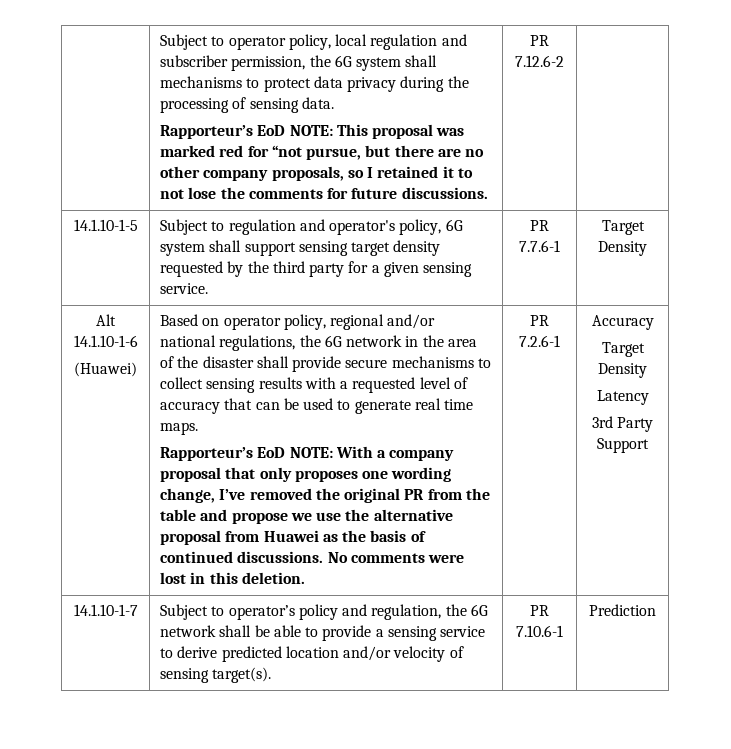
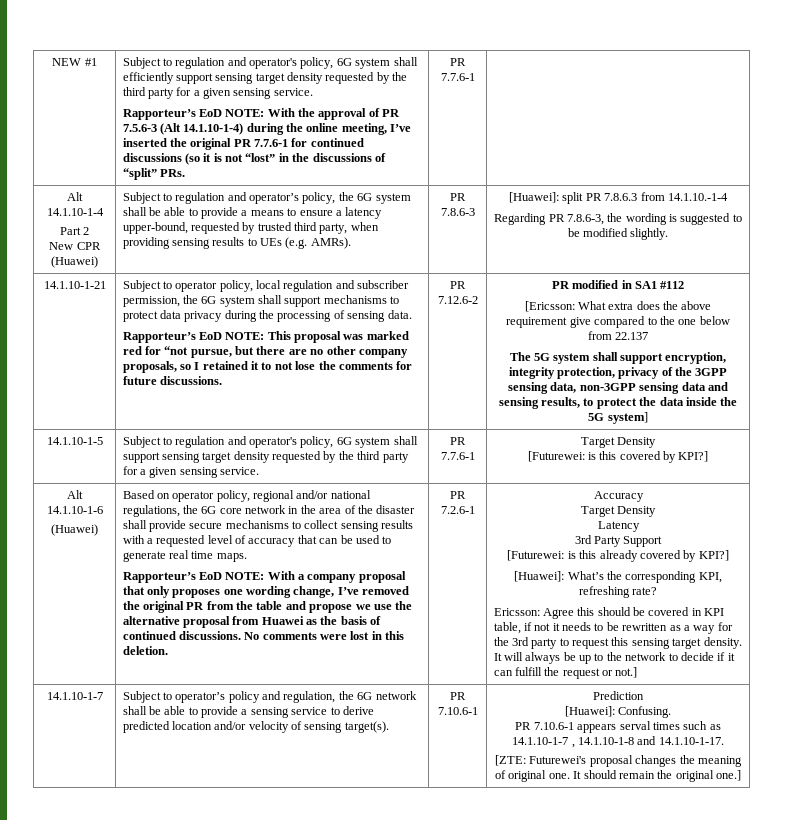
+ NEW #1 | Subject to regulation and operator's policy, 6G system shall efficiently support sensing target density requested by the third party for a given sensing service.
+ Rapporteur’s EoD NOTE: With the approval of PR 7.5.6-3 (Alt 14.1.10-1-4) during the online meeting, I’ve inserted the original PR 7.7.6-1 for continued discussions (so it is not “lost” in the discussions of “split” PRs. | PR 7.7.6-1 |
+ Alt 14.1.10-1-4
+ Part 2
+ New CPR (Huawei) | Subject to regulation and operator’s policy, the 6G system shall be able to provide a means to ensure a latency upper-bound, requested by trusted third party, when providing sensing results to UEs (e.g. AMRs). | PR 7.8.6-3 | [Huawei]: split PR 7.8.6.3 from 14.1.10.-1-4
+ Regarding PR 7.8.6-3, the wording is suggested to be modified slightly.
+ 14.1.10-1-21
- Subject to operator policy, local regulation and subscriber permission, the 6G system shall mechanisms to protect data privacy during the processing of sensing data.
+ Subject to operator policy, local regulation and subscriber permission, the 6G system shall support mechanisms to protect data privacy during the processing of sensing data.
+ PR modified in SA1 #112
+ [Ericsson: What extra does the above requirement give compared to the one below from 22.137
+ The 5G system shall support encryption, integrity protection, privacy of the 3GPP sensing data, non-3GPP sensing data and sensing results, to protect the data inside the 5G system]
  14.1.10-1-5 | Subject to regulation and operator's policy, 6G system shall support sensing target density requested by the third party for a given sensing service. | PR 7.7.6-1 | Target Density
+ [Futurewei: is this covered by KPI?]
- Based on operator policy, regional and/or national regulations, the 6G network in the area of the disaster shall provide secure mechanisms to collect sensing results with a requested level of accuracy that can be used to generate real time maps.
+ Based on operator policy, regional and/or national regulations, the 6G core network in the area of the disaster shall provide secure mechanisms to collect sensing results with a requested level of accuracy that can be used to generate real time maps.
+ [Futurewei: is this already covered by KPI?]
+ [Huawei]: What’s the corresponding KPI, refreshing rate?
+ Ericsson: Agree this should be covered in KPI table, if not it needs to be rewritten as a way for the 3rd party to request this sensing target density. It will always be up to the network to decide if it can fulfill the request or not.]
+ [Huawei]: Confusing.
+ PR 7.10.6-1 appears serval times such as 14.1.10-1-7 , 14.1.10-1-8 and 14.1.10-1-17.
+ [ZTE: Futurewei's proposal changes the meaning of original one. It should remain the original one.]

